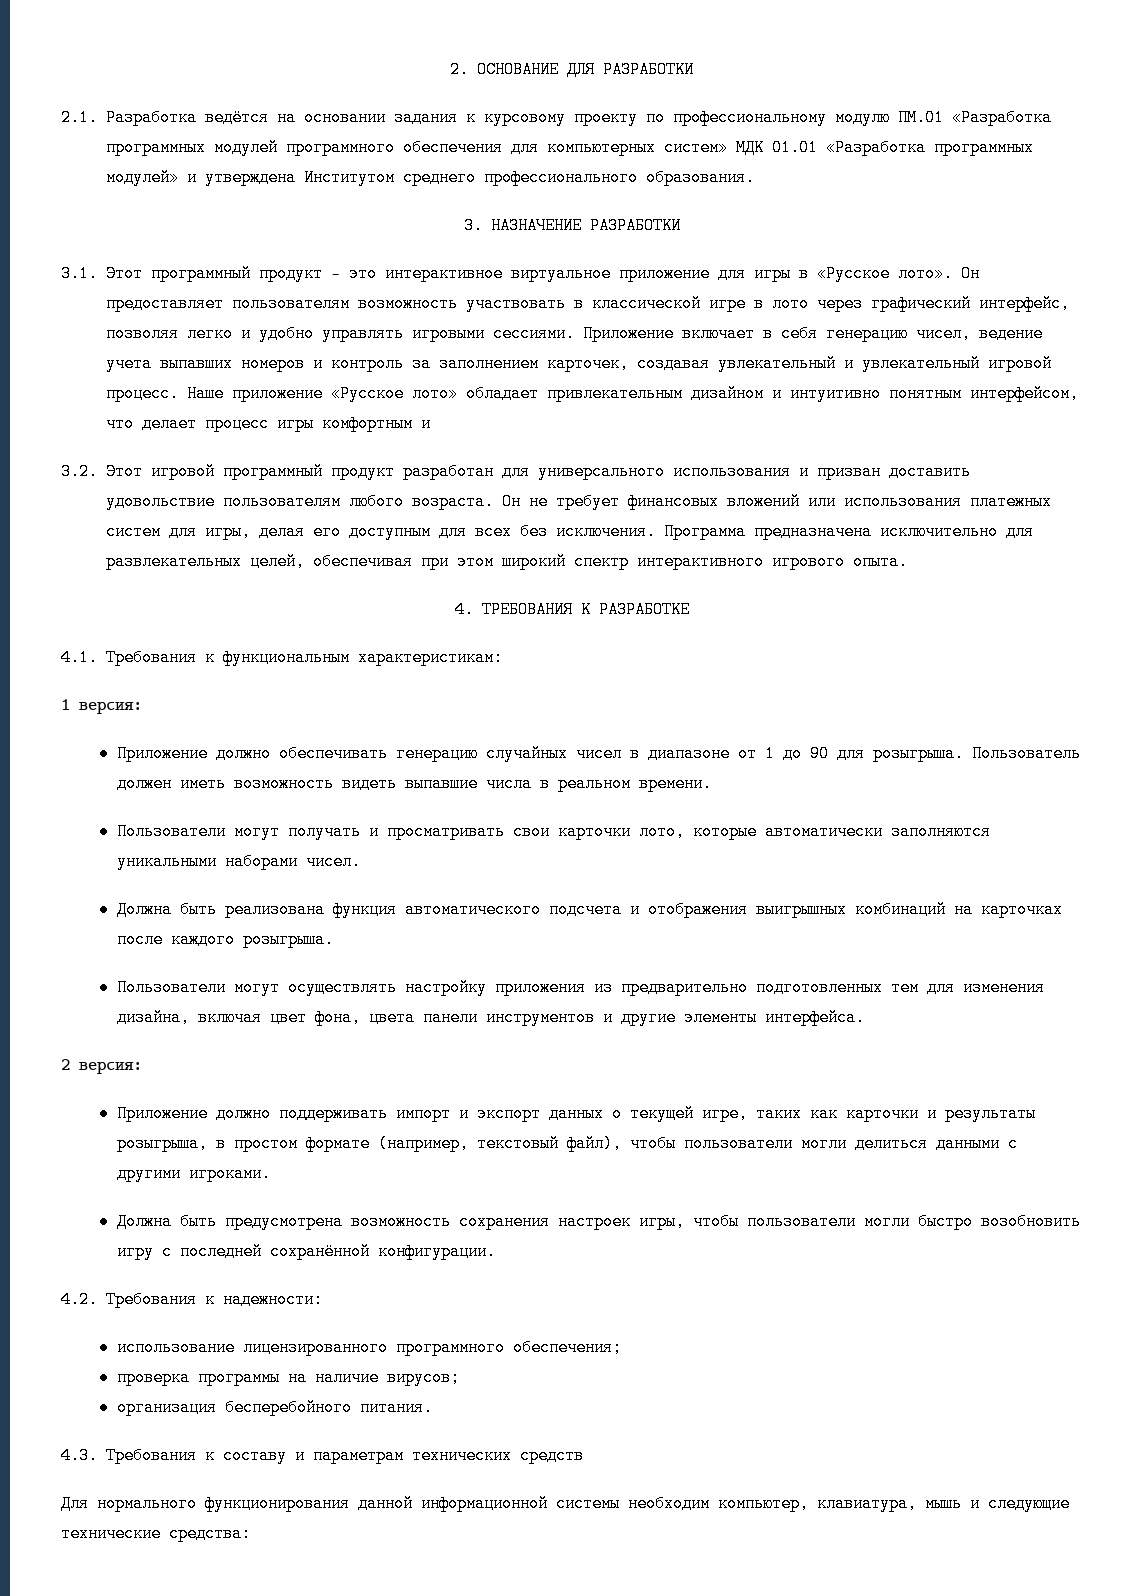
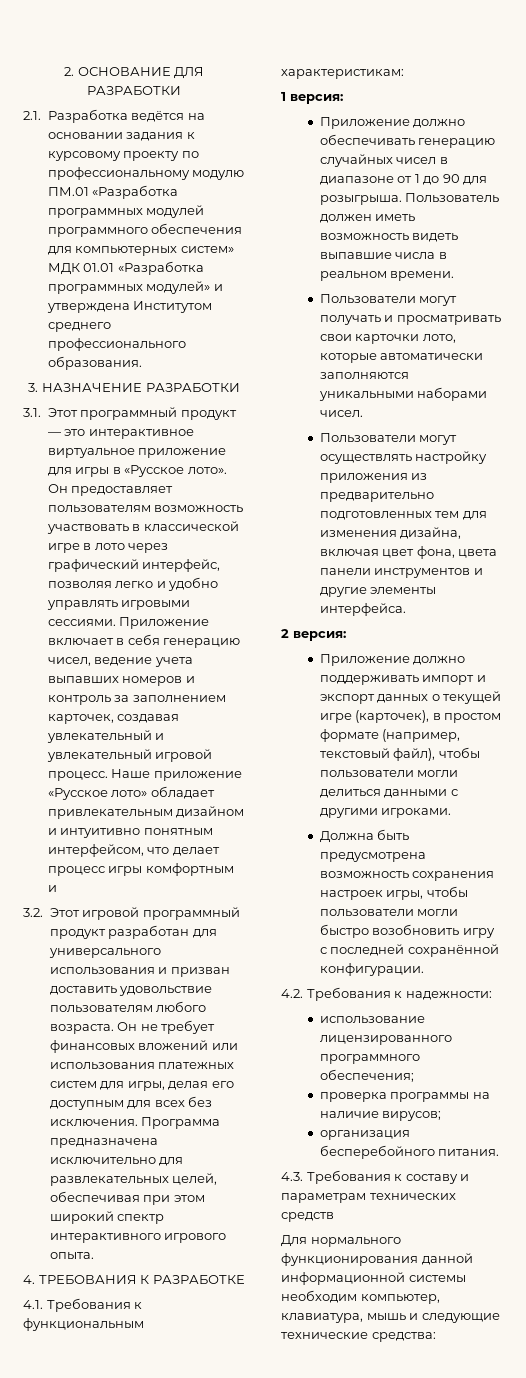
- Должна быть реализована функция автоматического подсчета и отображения выигрышных комбинаций на карточках после каждого розыгрыша.
- Приложение должно поддерживать импорт и экспорт данных о текущей игре, таких как карточки и результаты розыгрыша, в простом формате (например, текстовый файл), чтобы пользователи могли делиться данными с другими игроками.
+ Приложение должно поддерживать импорт и экспорт данных о текущей игре (карточек), в простом формате (например, текстовый файл), чтобы пользователи могли делиться данными с другими игроками.

